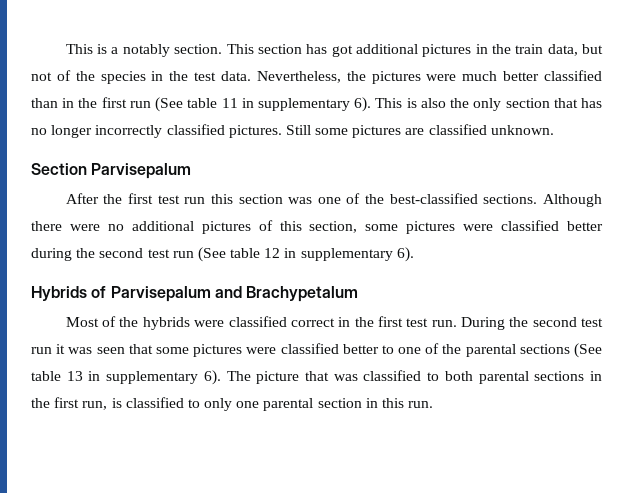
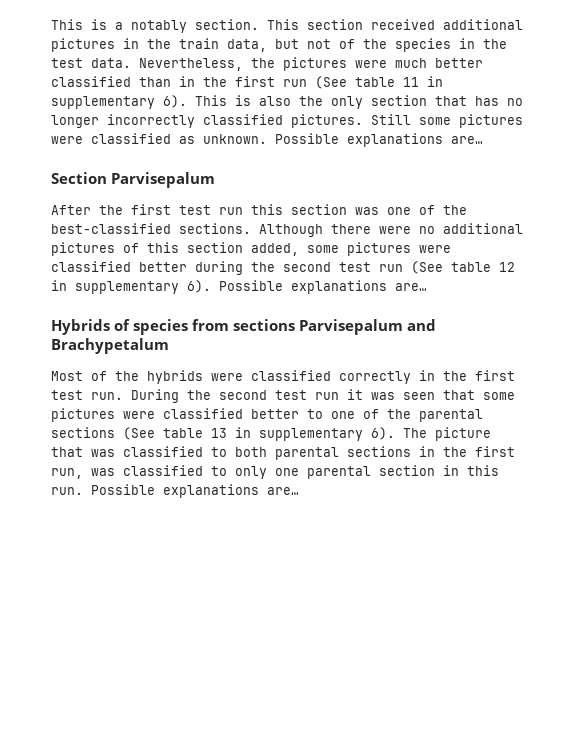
- This section has got additional pictures in the train data, but not of the species in the test data.
+ This section received additional pictures in the train data, but not of the species in the test data.
- Still some pictures are classified unknown.
+ Still some pictures were classified as unknown. Possible explanations are…
- Although there were no additional pictures of this section, some pictures were classified better during the second test run (See table 12 in supplementary 6).
+ Although there were no additional pictures of this section added, some pictures were classified better during the second test run (See table 12 in supplementary 6). Possible explanations are…
- Hybrids of Parvisepalum and Brachypetalum
+ Hybrids of species from sections Parvisepalum and Brachypetalum
- Most of the hybrids were classified correct in the first test run.
+ Most of the hybrids were classified correctly in the first test run.
- The picture that was classified to both parental sections in the first run, is classified to only one parental section in this run.
+ The picture that was classified to both parental sections in the first run, was classified to only one parental section in this run. Possible explanations are…

